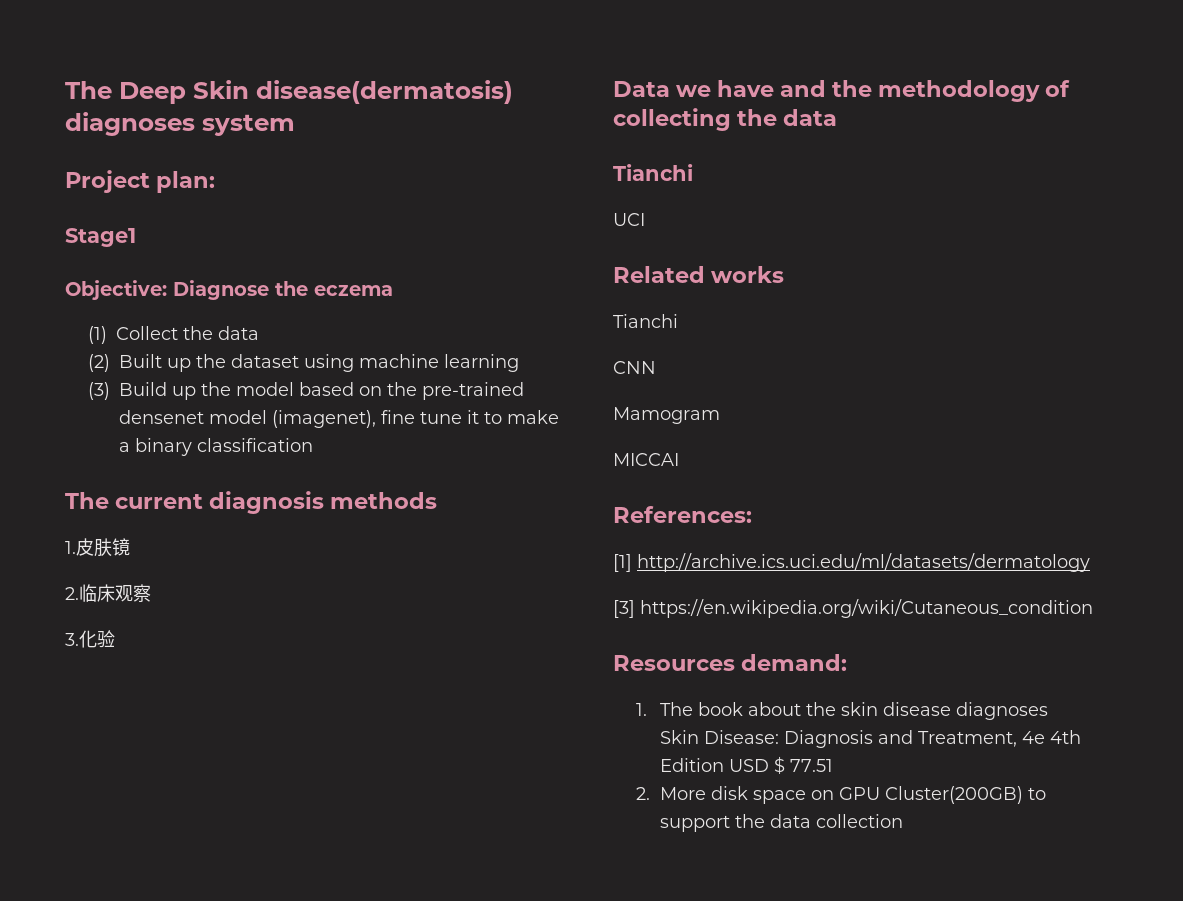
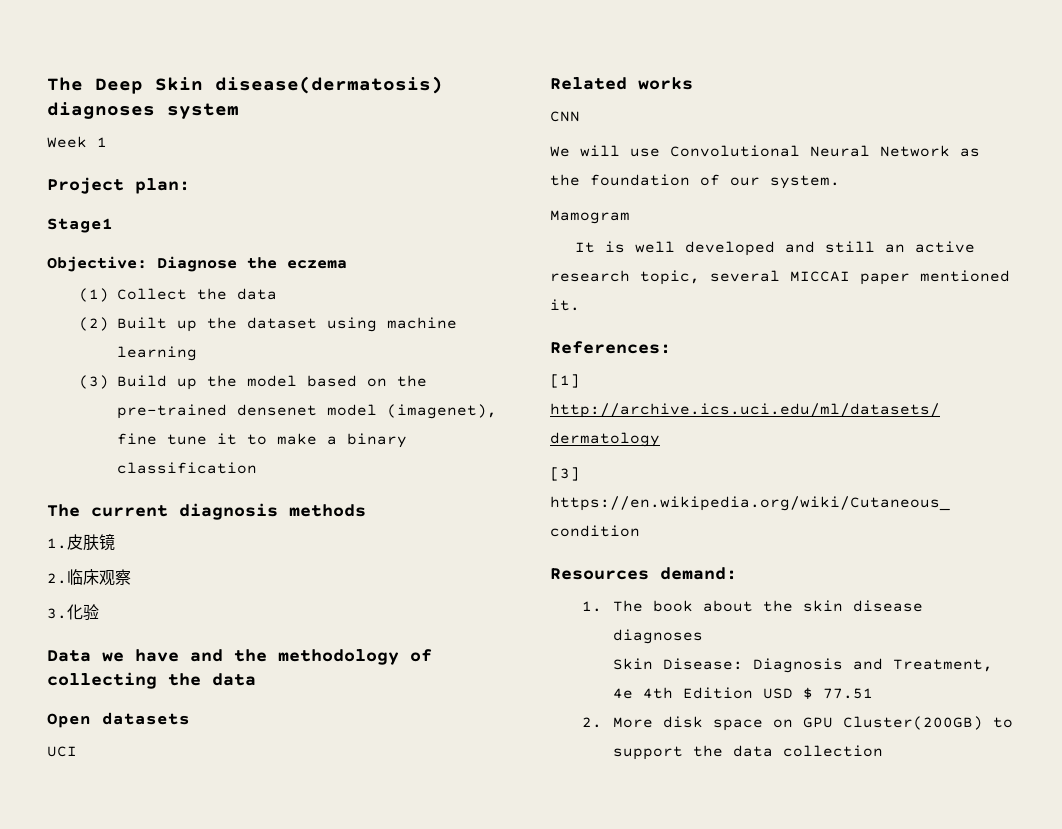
+ Week 1
  Data we have and the methodology of collecting the data
- Tianchi
+ Open datasets
  Related works
- Tianchi
  CNN
+ We will use Convolutional Neural Network as the foundation of our system.
  Mamogram
- MICCAI
+ It is well developed and still an active research topic, several MICCAI paper mentioned it.

